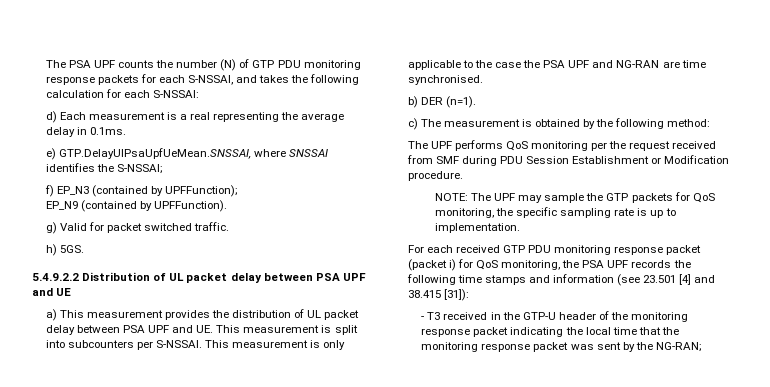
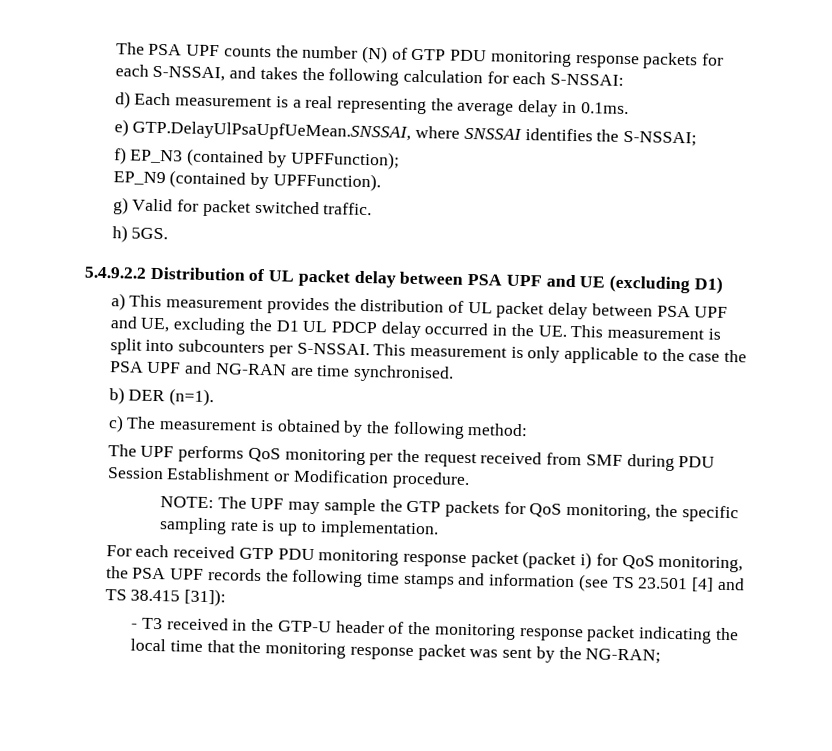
- 5.4.9.2.2 Distribution of UL packet delay between PSA UPF and UE
+ 5.4.9.2.2 Distribution of UL packet delay between PSA UPF and UE (excluding D1)
- a) This measurement provides the distribution of UL packet delay between PSA UPF and UE. This measurement is split into subcounters per S-NSSAI.
+ a) This measurement provides the distribution of UL packet delay between PSA UPF and UE, excluding the D1 UL PDCP delay occurred in the UE. This measurement is split into subcounters per S-NSSAI.
- For each received GTP PDU monitoring response packet (packet i) for QoS monitoring, the PSA UPF records the following time stamps and information (see 23.501 [4] and 38.415 [31]):
+ For each received GTP PDU monitoring response packet (packet i) for QoS monitoring, the PSA UPF records the following time stamps and information (see TS 23.501 [4] and TS 38.415 [31]):

